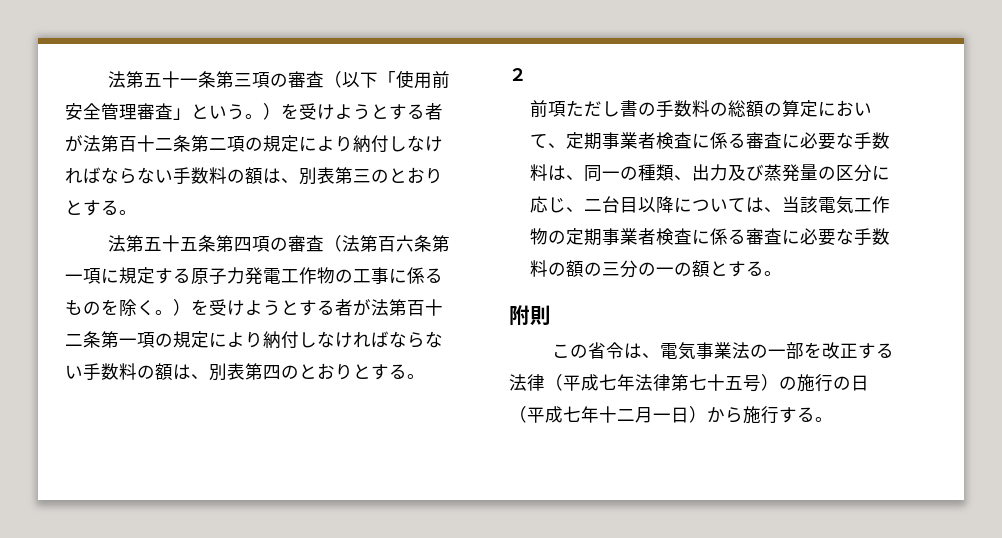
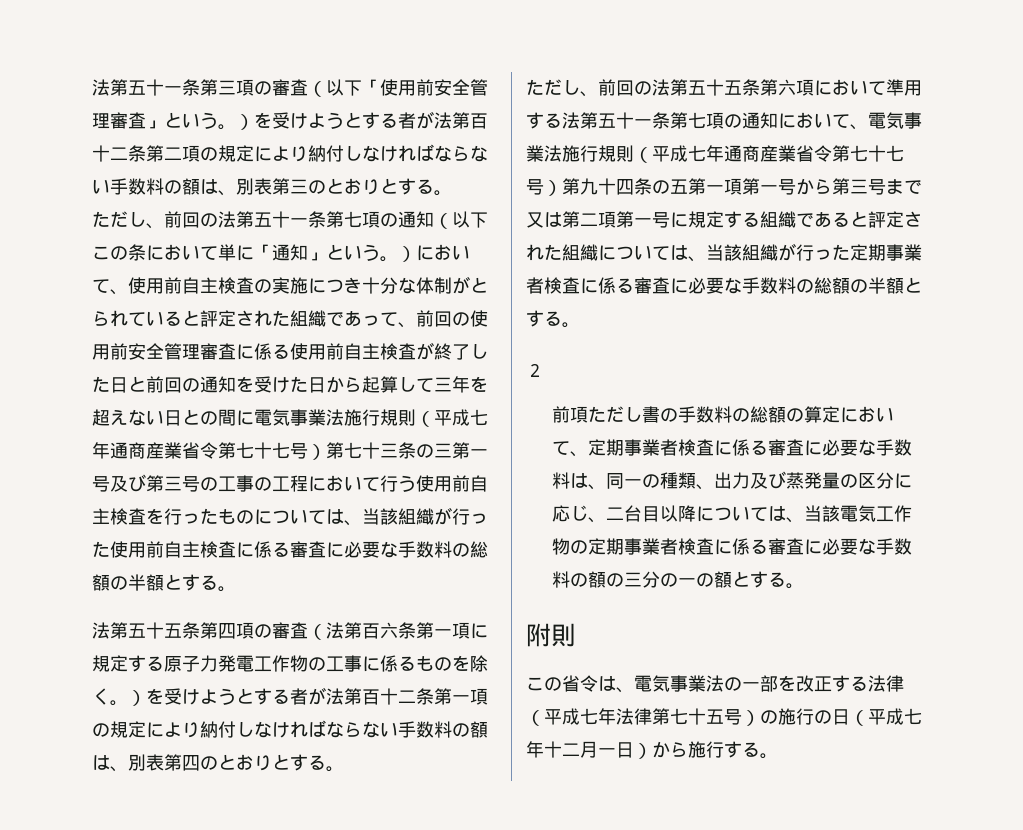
+ ただし、前回の法第五十一条第七項の通知（以下この条において単に「通知」という。）において、使用前自主検査の実施につき十分な体制がとられていると評定された組織であって、前回の使用前安全管理審査に係る使用前自主検査が終了した日と前回の通知を受けた日から起算して三年を超えない日との間に電気事業法施行規則（平成七年通商産業省令第七十七号）第七十三条の三第一号及び第三号の工事の工程において行う使用前自主検査を行ったものについては、当該組織が行った使用前自主検査に係る審査に必要な手数料の総額の半額とする。
+ ただし、前回の法第五十五条第六項において準用する法第五十一条第七項の通知において、電気事業法施行規則（平成七年通商産業省令第七十七号）第九十四条の五第一項第一号から第三号まで又は第二項第一号に規定する組織であると評定された組織については、当該組織が行った定期事業者検査に係る審査に必要な手数料の総額の半額とする。

